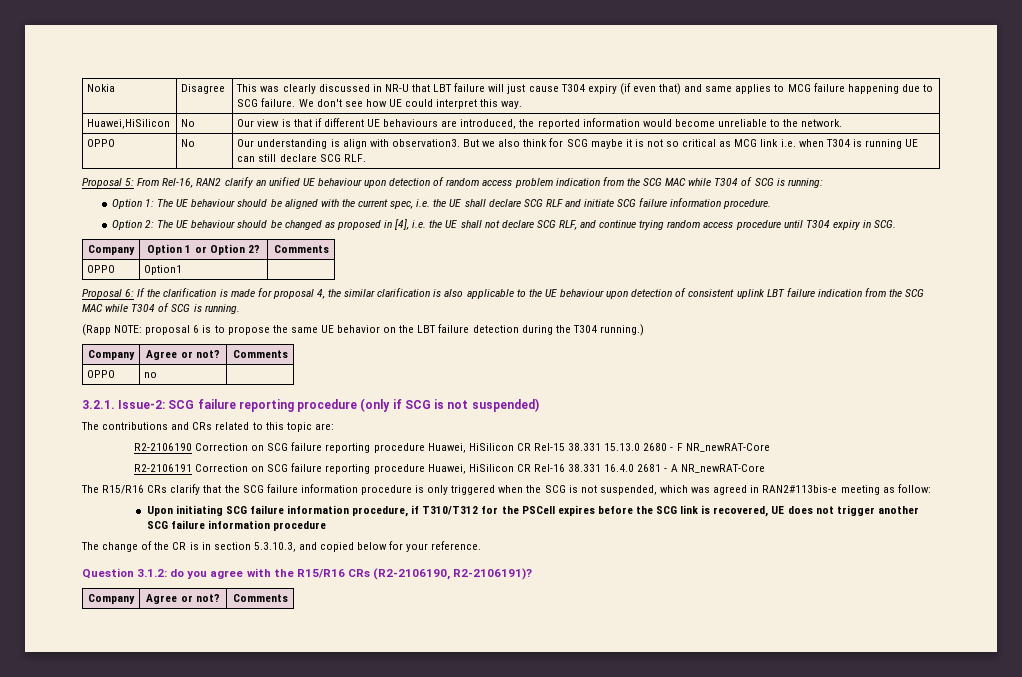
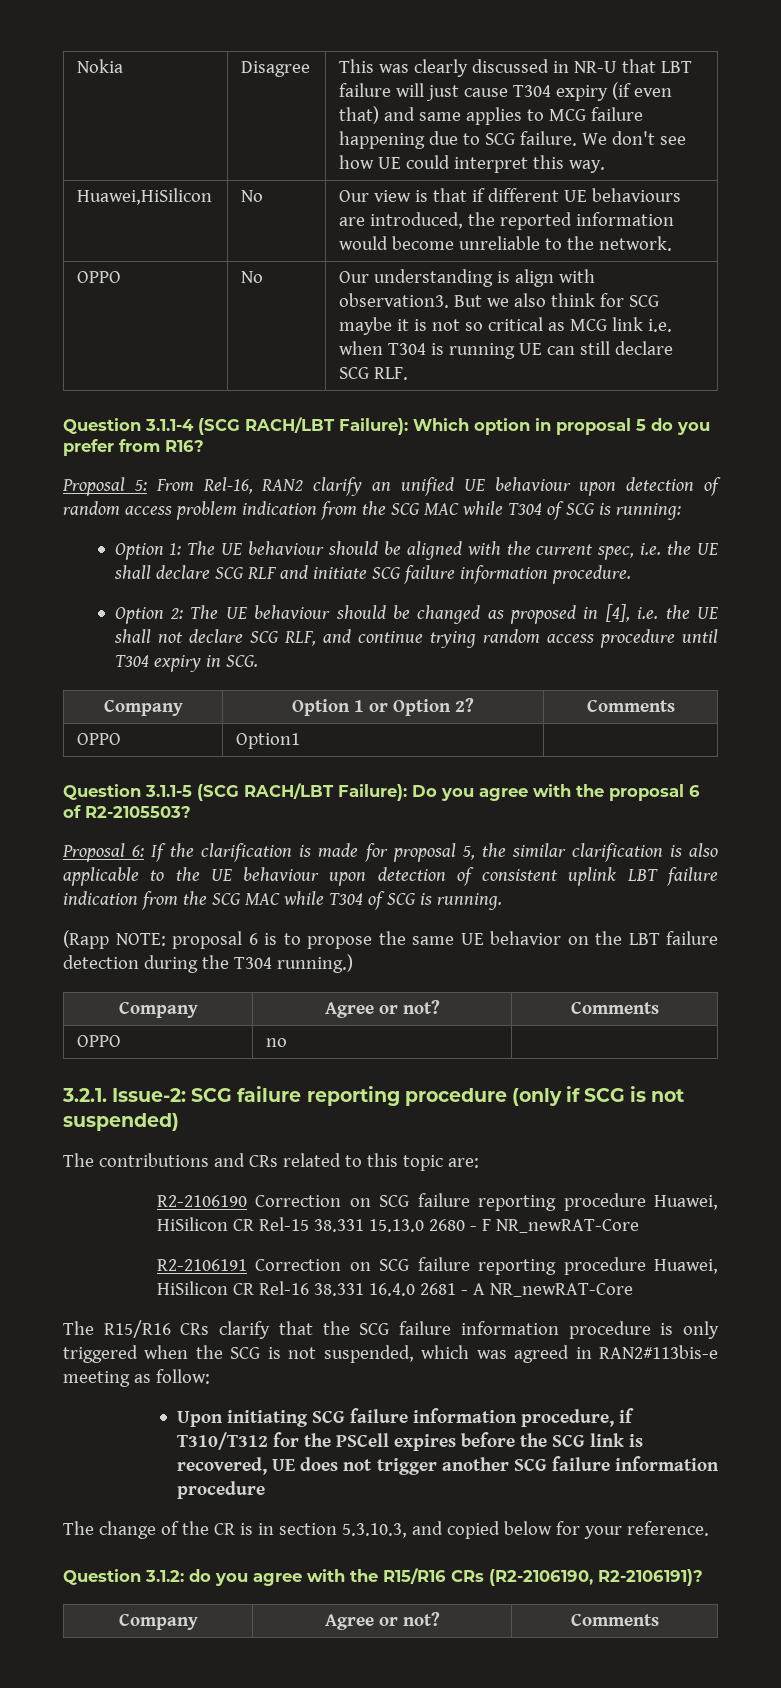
+ Question 3.1.1-4 (SCG RACH/LBT Failure): Which option in proposal 5 do you prefer from R16?
+ Question 3.1.1-5 (SCG RACH/LBT Failure): Do you agree with the proposal 6 of R2-2105503?
- Proposal 6: If the clarification is made for proposal 4, the similar clarification is also applicable to the UE behaviour upon detection of consistent uplink LBT failure indication from the SCG MAC while T304 of SCG is running.
+ Proposal 6: If the clarification is made for proposal 5, the similar clarification is also applicable to the UE behaviour upon detection of consistent uplink LBT failure indication from the SCG MAC while T304 of SCG is running.

